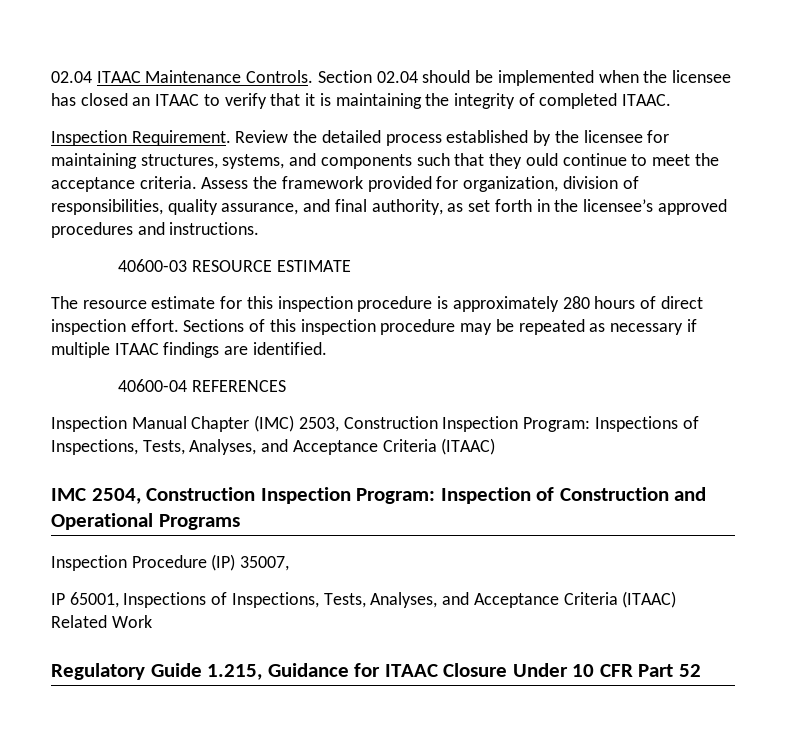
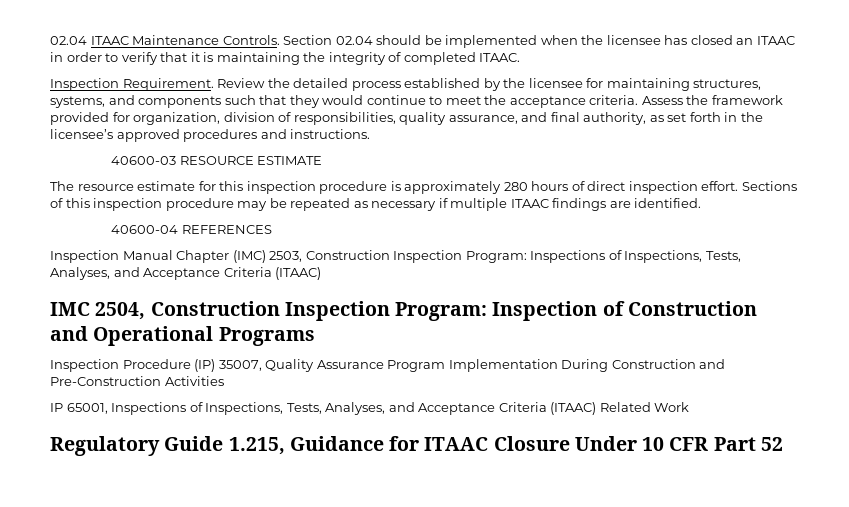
- Section 02.04 should be implemented when the licensee has closed an ITAAC to verify that it is maintaining the integrity of completed ITAAC.
+ Section 02.04 should be implemented when the licensee has closed an ITAAC in order to verify that it is maintaining the integrity of completed ITAAC.
- Review the detailed process established by the licensee for maintaining structures, systems, and components such that they ould continue to meet the acceptance criteria.
+ Review the detailed process established by the licensee for maintaining structures, systems, and components such that they would continue to meet the acceptance criteria.
- Inspection Procedure (IP) 35007,
+ Inspection Procedure (IP) 35007, Quality Assurance Program Implementation During Construction and Pre-Construction Activities

